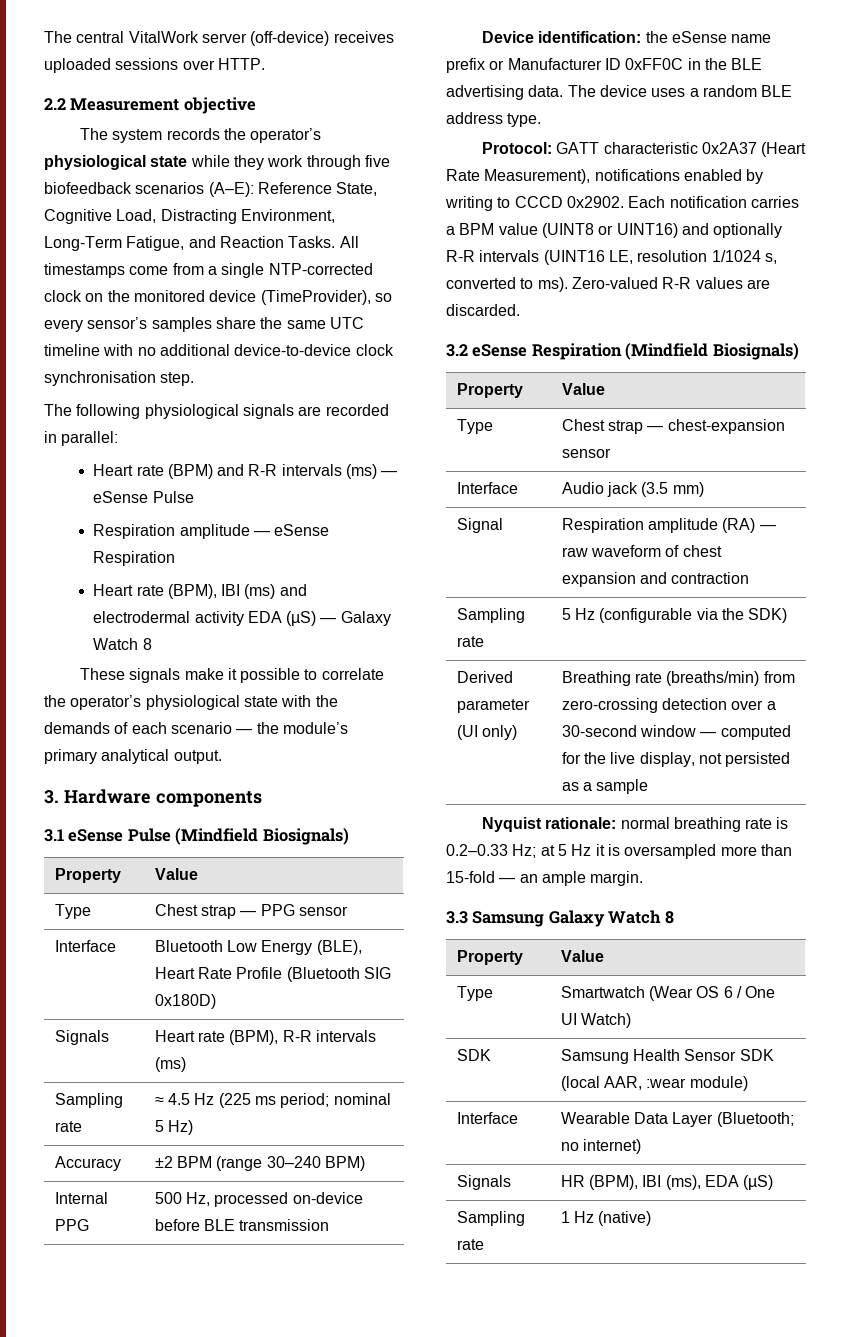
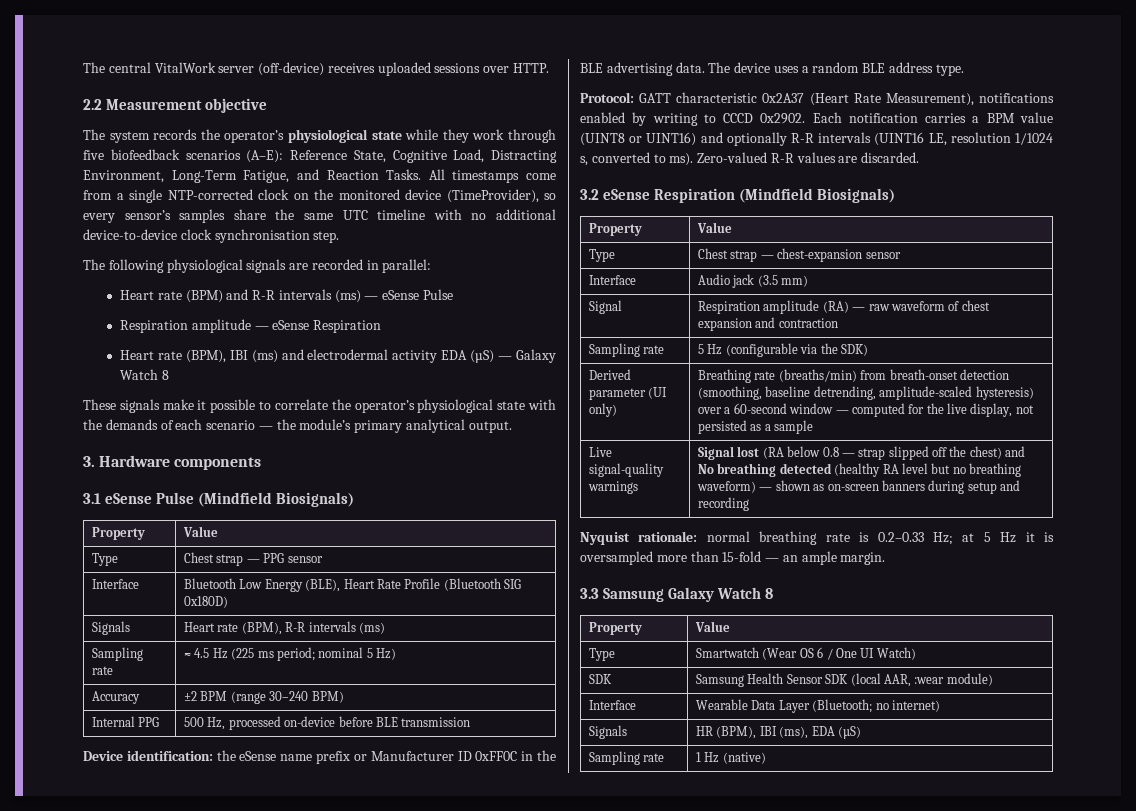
- Derived parameter (UI only) | Breathing rate (breaths/min) from zero-crossing detection over a 30-second window — computed for the live display, not persisted as a sample
+ Derived parameter (UI only) | Breathing rate (breaths/min) from breath-onset detection (smoothing, baseline detrending, amplitude-scaled hysteresis) over a 60-second window — computed for the live display, not persisted as a sample
+ Live signal-quality warnings | Signal lost (RA below 0.8 — strap slipped off the chest) and No breathing detected (healthy RA level but no breathing waveform) — shown as on-screen banners during setup and recording

